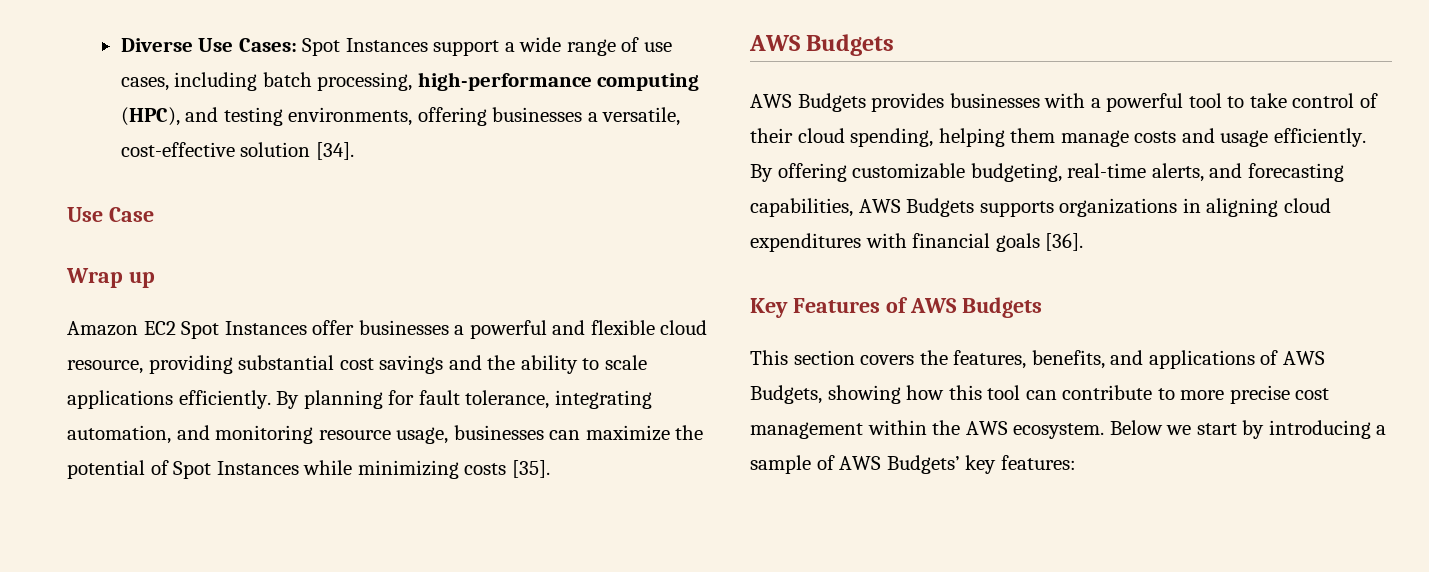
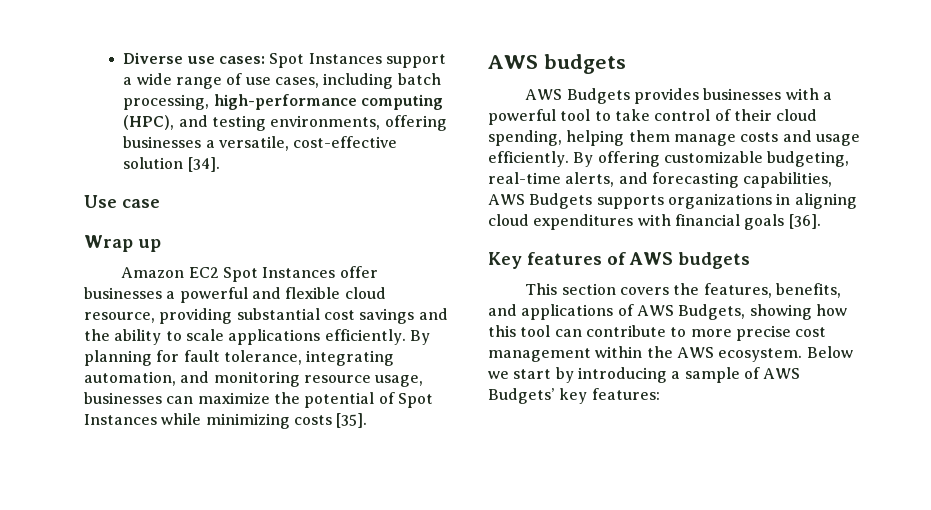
- Diverse Use Cases: Spot Instances support a wide range of use cases, including batch processing, high-performance computing (HPC), and testing environments, offering businesses a versatile, cost-effective solution [34].
+ Diverse use cases: Spot Instances support a wide range of use cases, including batch processing, high-performance computing (HPC), and testing environments, offering businesses a versatile, cost-effective solution [34].
- Use Case
+ Use case
  By planning for fault tolerance, integrating automation, and monitoring resource usage, businesses can maximize the potential of Spot Instances while minimizing costs [35].
- AWS Budgets
+ AWS budgets
- Key Features of AWS Budgets
+ Key features of AWS budgets

